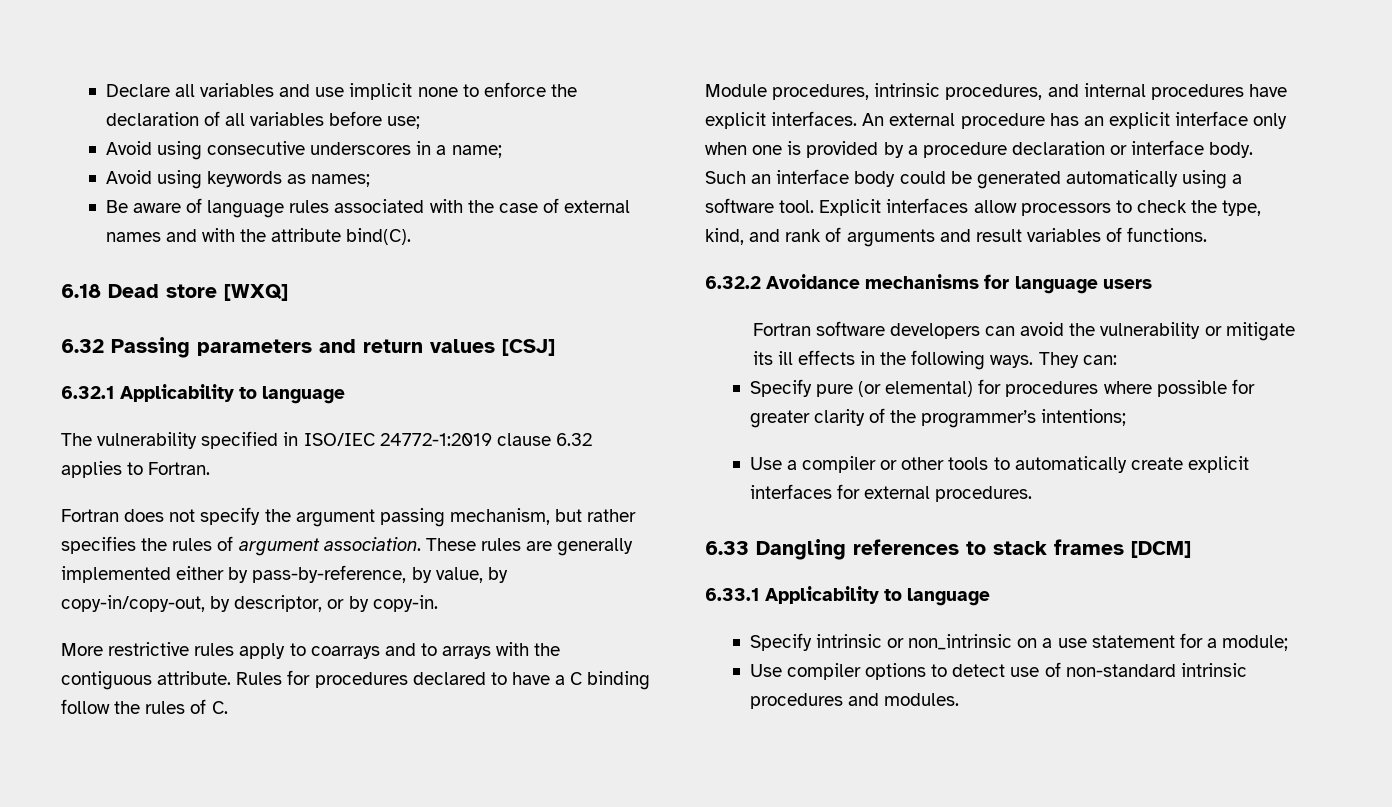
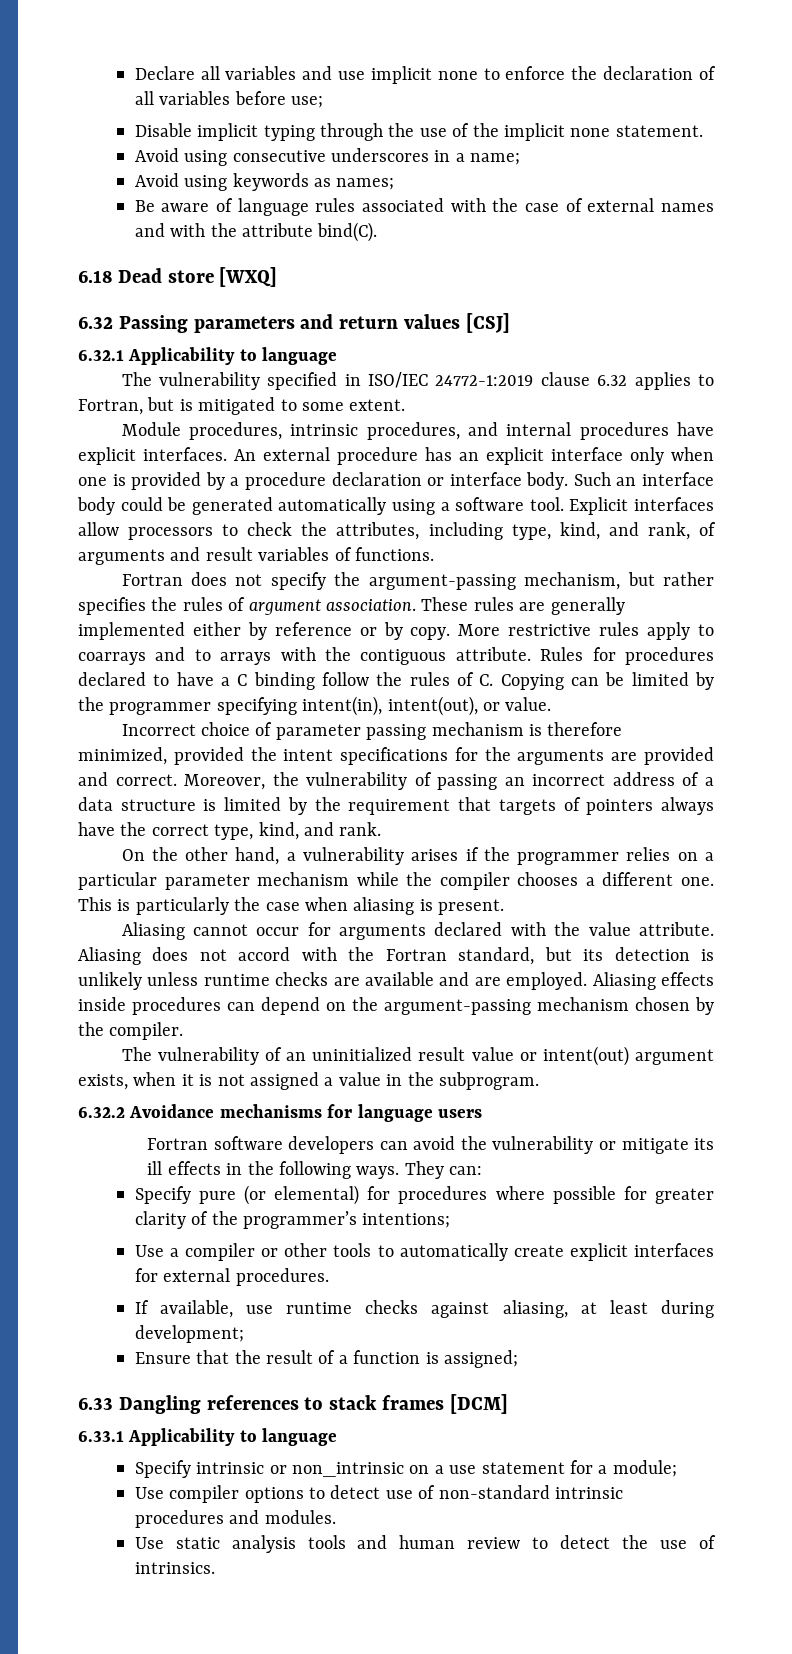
+ Disable implicit typing through the use of the implicit none statement.
- The vulnerability specified in ISO/IEC 24772-1:2019 clause 6.32 applies to Fortran.
- Fortran does not specify the argument passing mechanism, but rather specifies the rules of argument association. These rules are generally implemented either by pass-by-reference, by value, by copy-in/copy-out, by descriptor, or by copy-in.
- More restrictive rules apply to coarrays and to arrays with the contiguous attribute. Rules for procedures declared to have a C binding follow the rules of C.
+ The vulnerability specified in ISO/IEC 24772-1:2019 clause 6.32 applies to Fortran, but is mitigated to some extent.
- Explicit interfaces allow processors to check the type, kind, and rank of arguments and result variables of functions.
+ Explicit interfaces allow processors to check the attributes, including type, kind, and rank, of arguments and result variables of functions.
+ Fortran does not specify the argument-passing mechanism, but rather specifies the rules of argument association. These rules are generally implemented either by reference or by copy. More restrictive rules apply to coarrays and to arrays with the contiguous attribute. Rules for procedures declared to have a C binding follow the rules of C. Copying can be limited by the programmer specifying intent(in), intent(out), or value.
+ Incorrect choice of parameter passing mechanism is therefore minimized, provided the intent specifications for the arguments are provided and correct. Moreover, the vulnerability of passing an incorrect address of a data structure is limited by the requirement that targets of pointers always have the correct type, kind, and rank.
+ On the other hand, a vulnerability arises if the programmer relies on a particular parameter mechanism while the compiler chooses a different one. This is particularly the case when aliasing is present.
+ Aliasing cannot occur for arguments declared with the value attribute. Aliasing does not accord with the Fortran standard, but its detection is unlikely unless runtime checks are available and are employed. Aliasing effects inside procedures can depend on the argument-passing mechanism chosen by the compiler.
+ The vulnerability of an uninitialized result value or intent(out) argument exists, when it is not assigned a value in the subprogram.
+ If available, use runtime checks against aliasing, at least during development;
+ Ensure that the result of a function is assigned;
+ Use static analysis tools and human review to detect the use of intrinsics.

